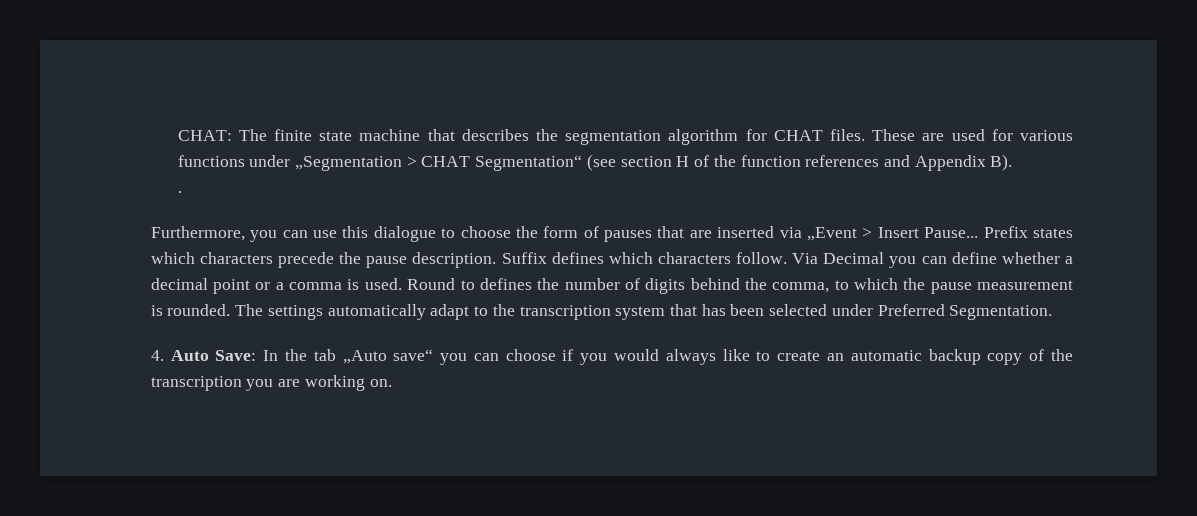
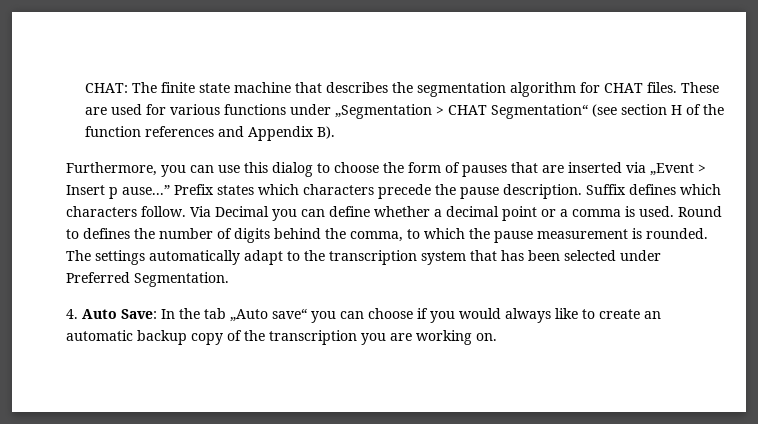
- .
- Furthermore, you can use this dialogue to choose the form of pauses that are inserted via „Event > Insert Pause...
+ Furthermore, you can use this dialog to choose the form of pauses that are inserted via „Event > Insert p ause...”

